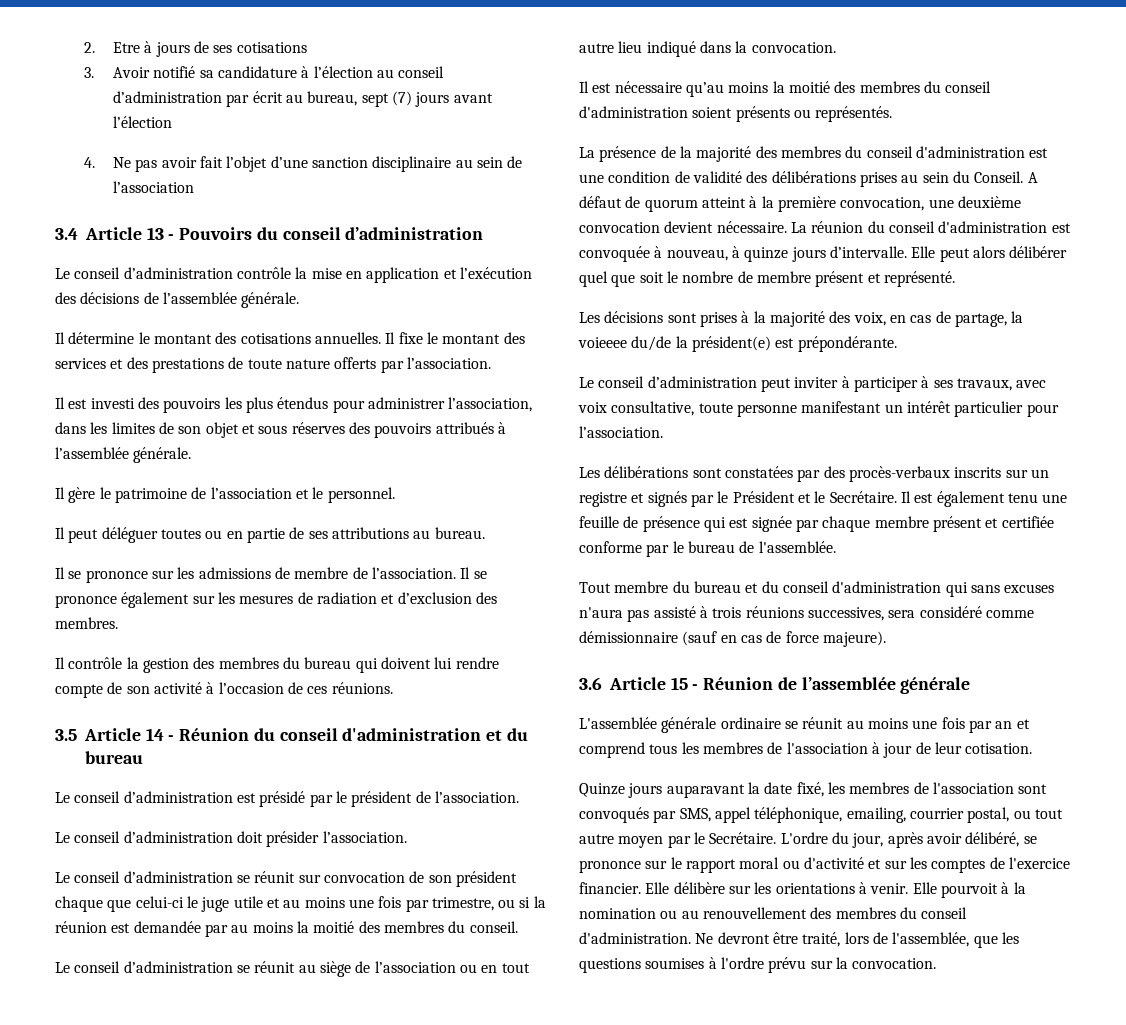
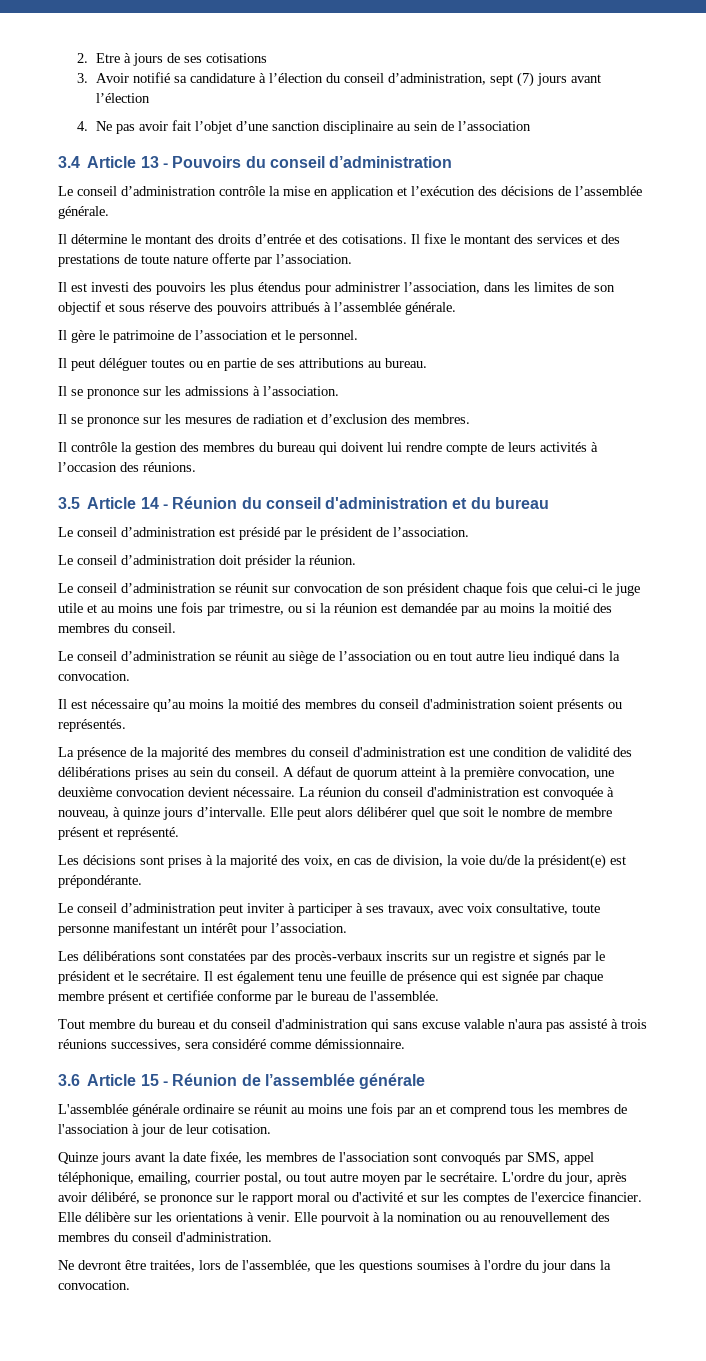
- 3. Avoir notifié sa candidature à l’élection au conseil d’administration par écrit au bureau, sept (7) jours avant l’élection
+ 3. Avoir notifié sa candidature à l’élection du conseil d’administration, sept (7) jours avant l’élection
- Il détermine le montant des cotisations annuelles.
+ Il détermine le montant des droits d’entrée et des cotisations.
- Il fixe le montant des services et des prestations de toute nature offerts par l’association.
+ Il fixe le montant des services et des prestations de toute nature offerte par l’association.
- Il est investi des pouvoirs les plus étendus pour administrer l’association, dans les limites de son objet et sous réserves des pouvoirs attribués à l’assemblée générale.
+ Il est investi des pouvoirs les plus étendus pour administrer l’association, dans les limites de son objectif et sous réserve des pouvoirs attribués à l’assemblée générale.
- Il se prononce sur les admissions de membre de l’association. Il se prononce également sur les mesures de radiation et d’exclusion des membres.
+ Il se prononce sur les admissions à l’association.
+ Il se prononce sur les mesures de radiation et d’exclusion des membres.
- Il contrôle la gestion des membres du bureau qui doivent lui rendre compte de son activité à l’occasion de ces réunions.
+ Il contrôle la gestion des membres du bureau qui doivent lui rendre compte de leurs activités à l’occasion des réunions.
- Le conseil d’administration doit présider l’association.
+ Le conseil d’administration doit présider la réunion.
- Le conseil d’administration se réunit sur convocation de son président chaque que celui-ci le juge utile et au moins une fois par trimestre, ou si la réunion est demandée par au moins la moitié des membres du conseil.
+ Le conseil d’administration se réunit sur convocation de son président chaque fois que celui-ci le juge utile et au moins une fois par trimestre, ou si la réunion est demandée par au moins la moitié des membres du conseil.
- La présence de la majorité des membres du conseil d'administration est une condition de validité des délibérations prises au sein du Conseil.
+ La présence de la majorité des membres du conseil d'administration est une condition de validité des délibérations prises au sein du conseil.
- Les décisions sont prises à la majorité des voix, en cas de partage, la voieeee du/de la président(e) est prépondérante.
+ Les décisions sont prises à la majorité des voix, en cas de division, la voie du/de la président(e) est prépondérante.
- Le conseil d’administration peut inviter à participer à ses travaux, avec voix consultative, toute personne manifestant un intérêt particulier pour l’association.
+ Le conseil d’administration peut inviter à participer à ses travaux, avec voix consultative, toute personne manifestant un intérêt pour l’association.
- Les délibérations sont constatées par des procès-verbaux inscrits sur un registre et signés par le Président et le Secrétaire.
+ Les délibérations sont constatées par des procès-verbaux inscrits sur un registre et signés par le président et le secrétaire.
- Tout membre du bureau et du conseil d'administration qui sans excuses n'aura pas assisté à trois réunions successives, sera considéré comme démissionnaire (sauf en cas de force majeure).
+ Tout membre du bureau et du conseil d'administration qui sans excuse valable n'aura pas assisté à trois réunions successives, sera considéré comme démissionnaire.
- Quinze jours auparavant la date fixé, les membres de l'association sont convoqués par SMS, appel téléphonique, emailing, courrier postal, ou tout autre moyen par le Secrétaire.
+ Quinze jours avant la date fixée, les membres de l'association sont convoqués par SMS, appel téléphonique, emailing, courrier postal, ou tout autre moyen par le secrétaire.
- Elle pourvoit à la nomination ou au renouvellement des membres du conseil d'administration. Ne devront être traité, lors de l'assemblée, que les questions soumises à l'ordre prévu sur la convocation.
+ Elle pourvoit à la nomination ou au renouvellement des membres du conseil d'administration.
+ Ne devront être traitées, lors de l'assemblée, que les questions soumises à l'ordre du jour dans la convocation.

